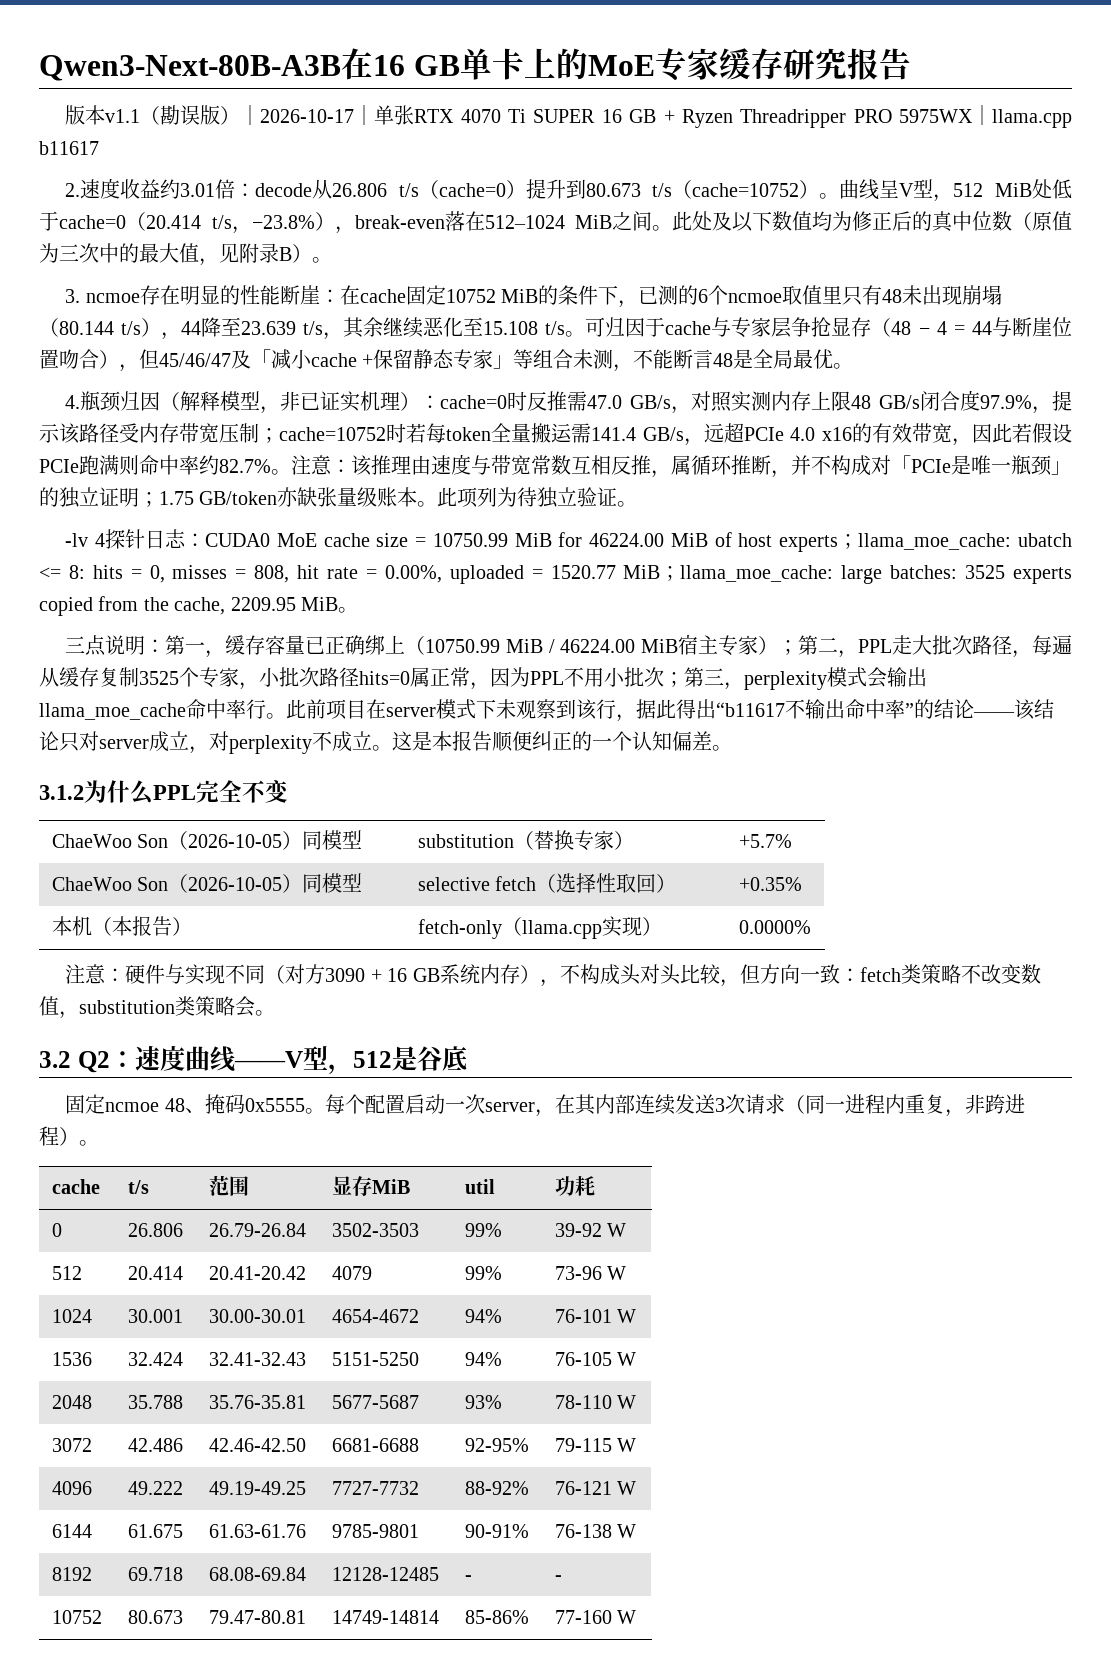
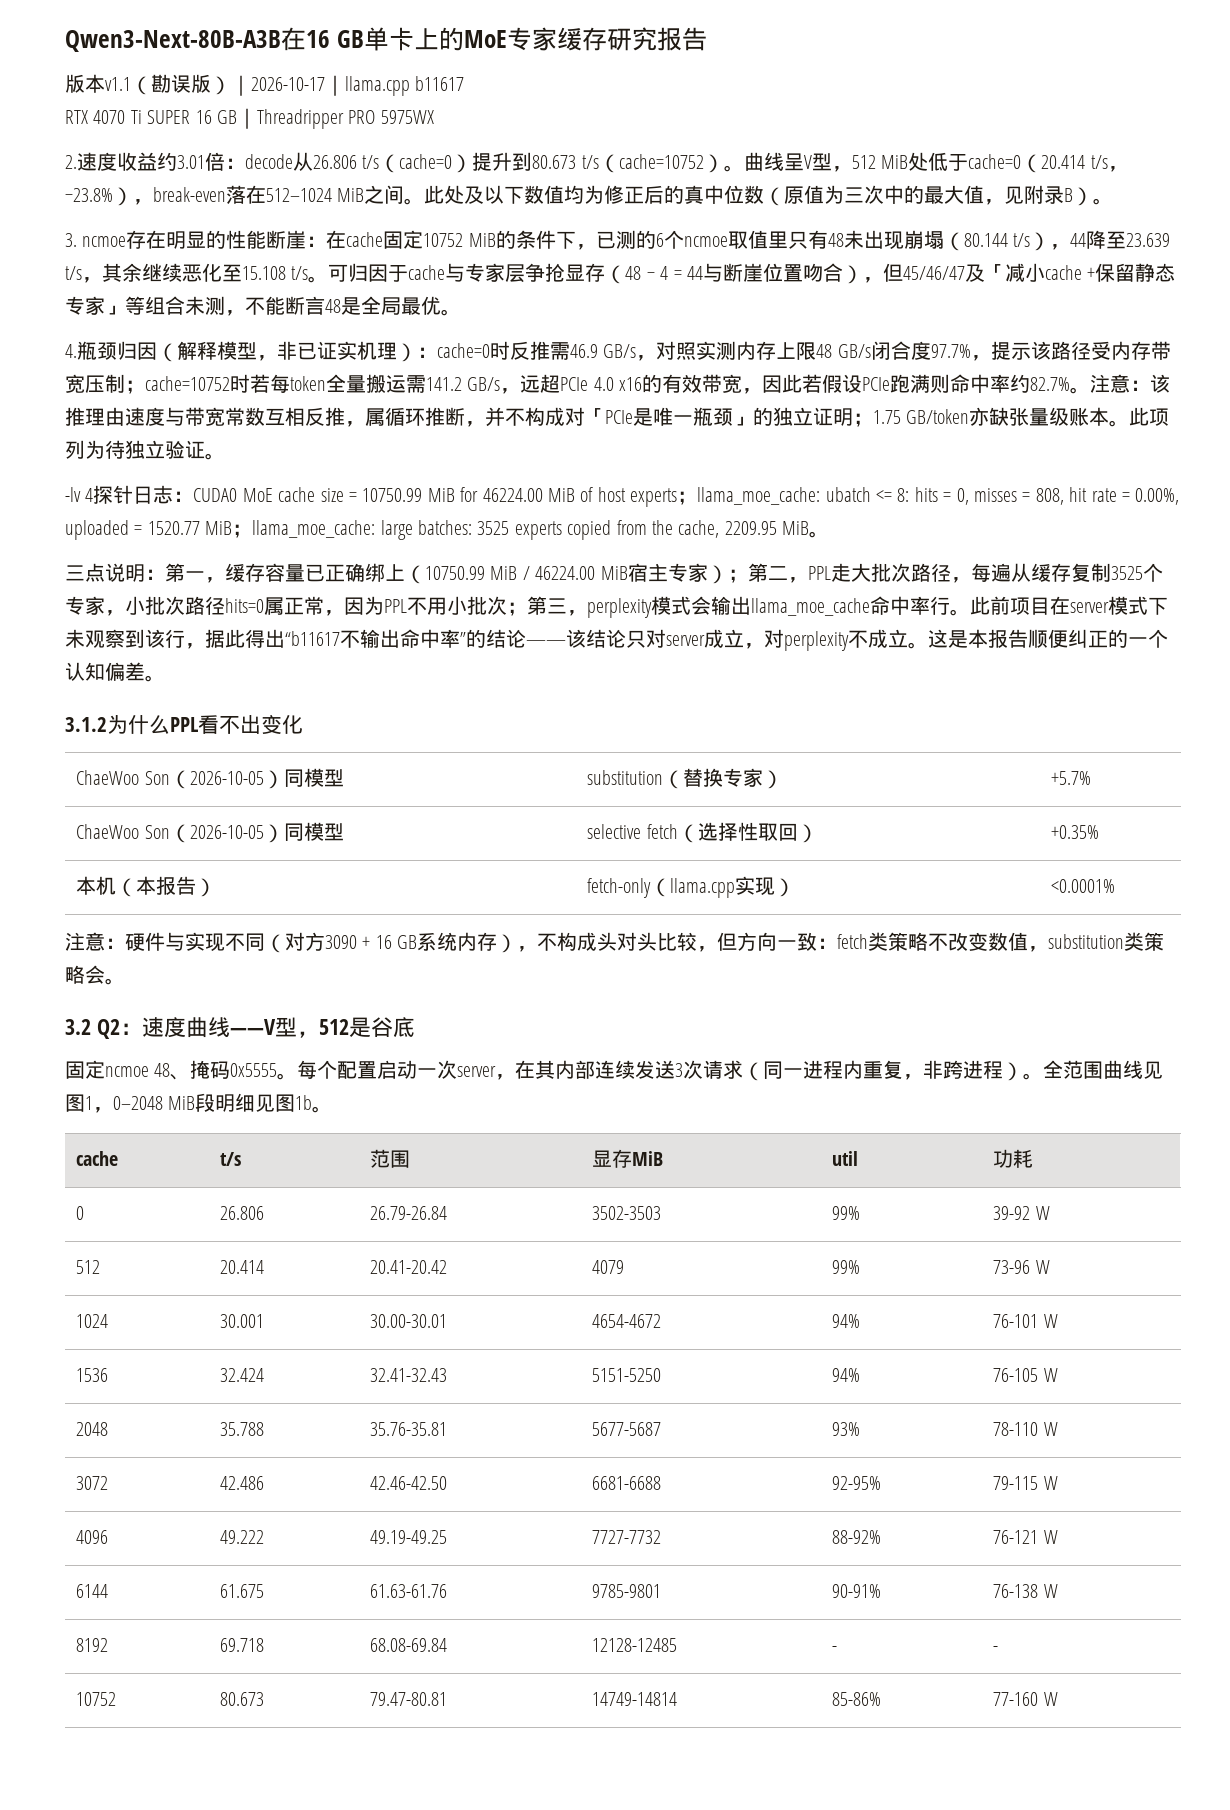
- 版本v1.1（勘误版）｜2026-10-17｜单张RTX 4070 Ti SUPER 16 GB + Ryzen Threadripper PRO 5975WX｜llama.cpp b11617
+ 版本v1.1（勘误版）｜2026-10-17｜llama.cpp b11617
+ RTX 4070 Ti SUPER 16 GB｜Threadripper PRO 5975WX
- 4.瓶颈归因（解释模型，非已证实机理）：cache=0时反推需47.0 GB/s，对照实测内存上限48 GB/s闭合度97.9%，提示该路径受内存带宽压制；cache=10752时若每token全量搬运需141.4 GB/s，远超PCIe 4.0 x16的有效带宽，因此若假设PCIe跑满则命中率约82.7%。
+ 4.瓶颈归因（解释模型，非已证实机理）：cache=0时反推需46.9 GB/s，对照实测内存上限48 GB/s闭合度97.7%，提示该路径受内存带宽压制；cache=10752时若每token全量搬运需141.2 GB/s，远超PCIe 4.0 x16的有效带宽，因此若假设PCIe跑满则命中率约82.7%。
- 3.1.2为什么PPL完全不变
+ 3.1.2为什么PPL看不出变化
- 本机（本报告） | fetch-only（llama.cpp实现） | 0.0000%
+ 本机（本报告） | fetch-only（llama.cpp实现） | <0.0001%
+ 全范围曲线见图1，0–2048 MiB段明细见图1b。

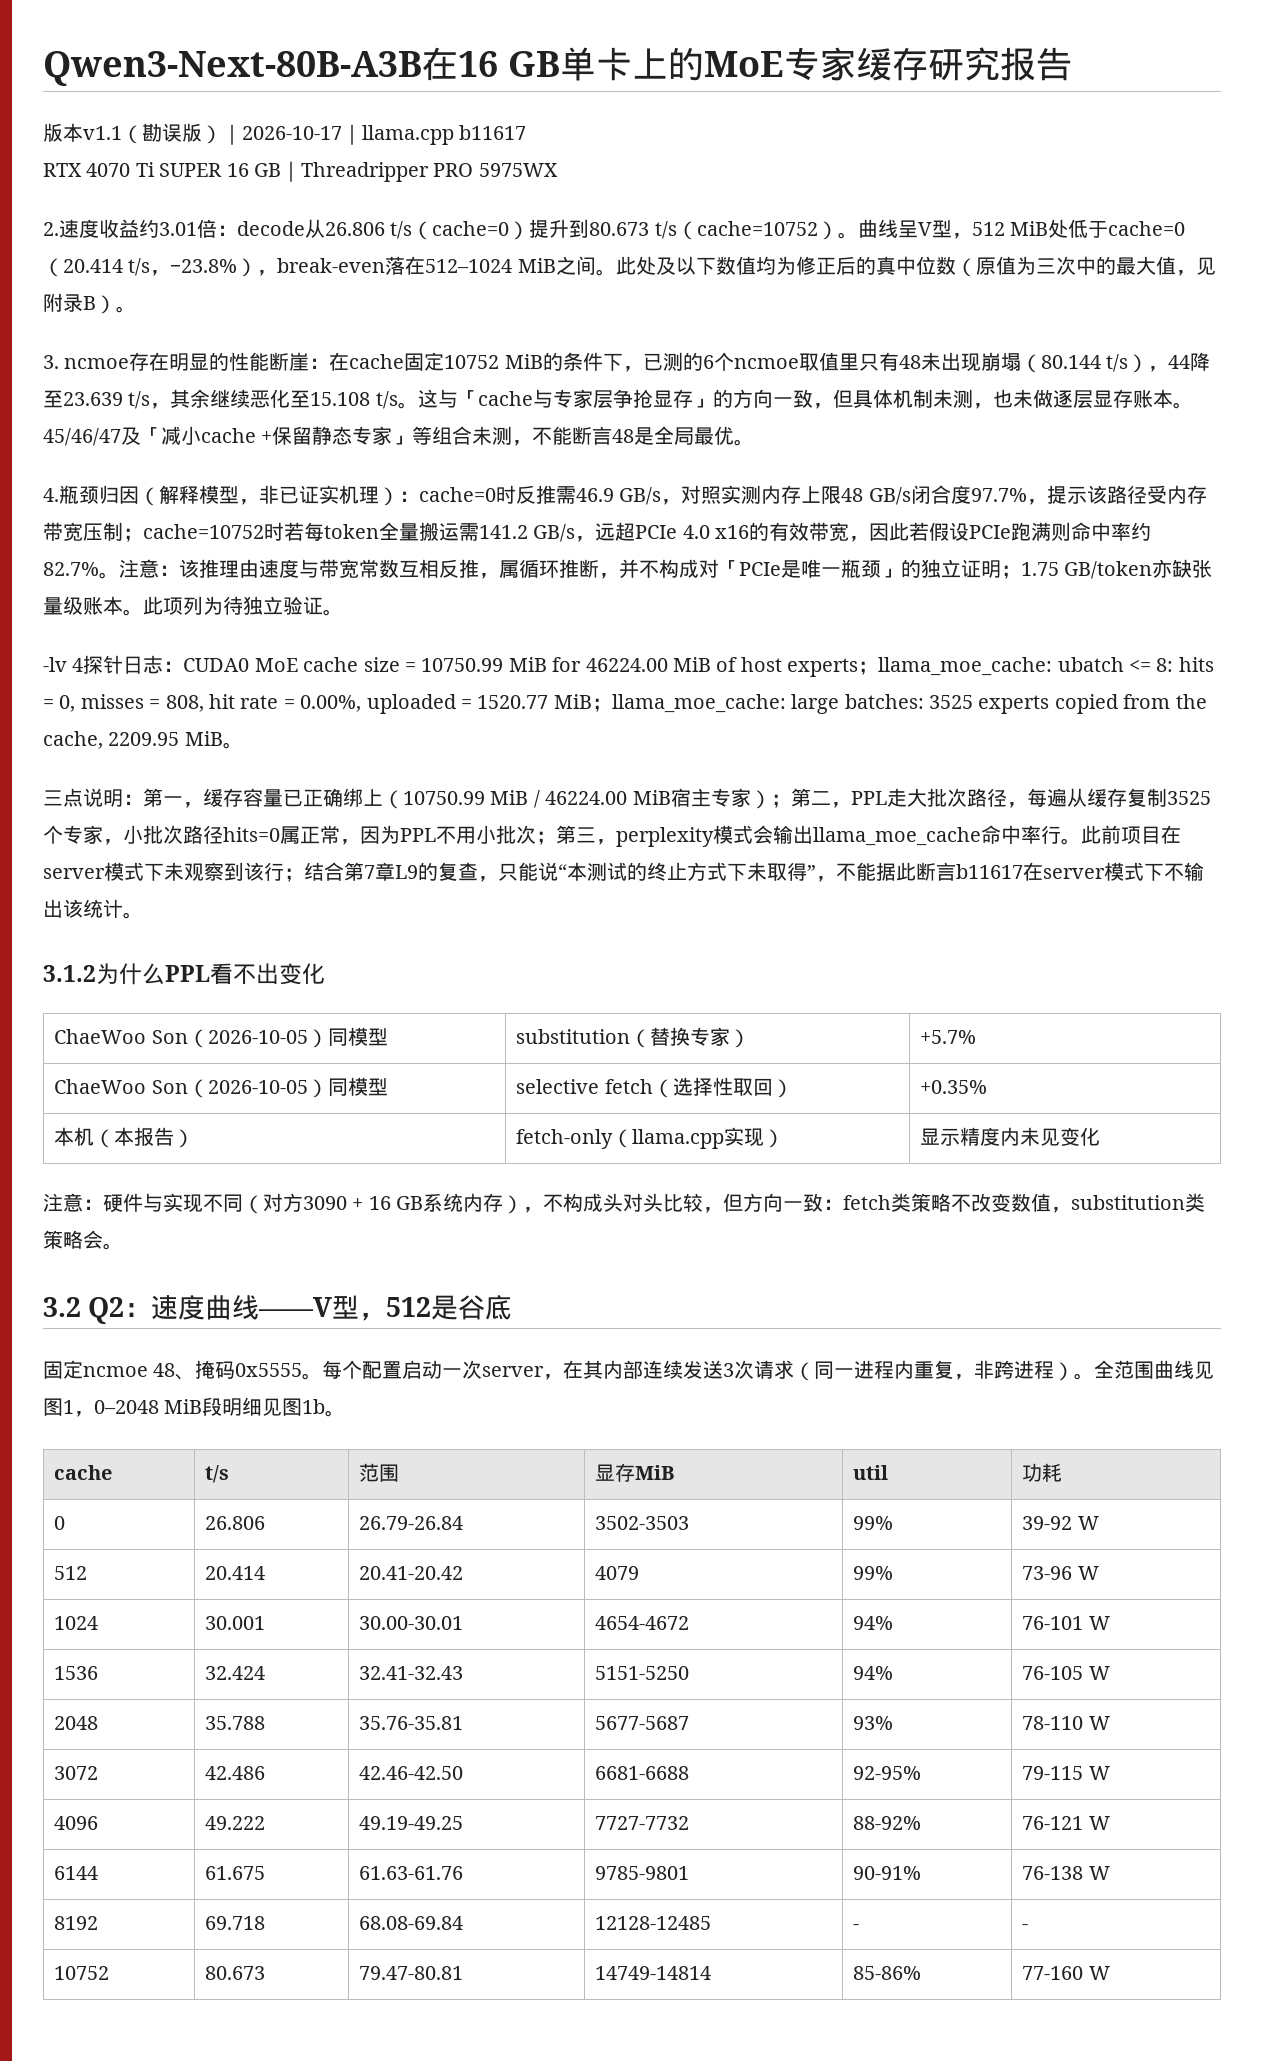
- 可归因于cache与专家层争抢显存（48 − 4 = 44与断崖位置吻合），但45/46/47及「减小cache +保留静态专家」等组合未测，不能断言48是全局最优。
+ 这与「cache与专家层争抢显存」的方向一致，但具体机制未测，也未做逐层显存账本。45/46/47及「减小cache +保留静态专家」等组合未测，不能断言48是全局最优。
- 此前项目在server模式下未观察到该行，据此得出“b11617不输出命中率”的结论——该结论只对server成立，对perplexity不成立。这是本报告顺便纠正的一个认知偏差。
+ 此前项目在server模式下未观察到该行；结合第7章L9的复查，只能说“本测试的终止方式下未取得”，不能据此断言b11617在server模式下不输出该统计。
- 本机（本报告） | fetch-only（llama.cpp实现） | <0.0001%
+ 本机（本报告） | fetch-only（llama.cpp实现） | 显示精度内未见变化

